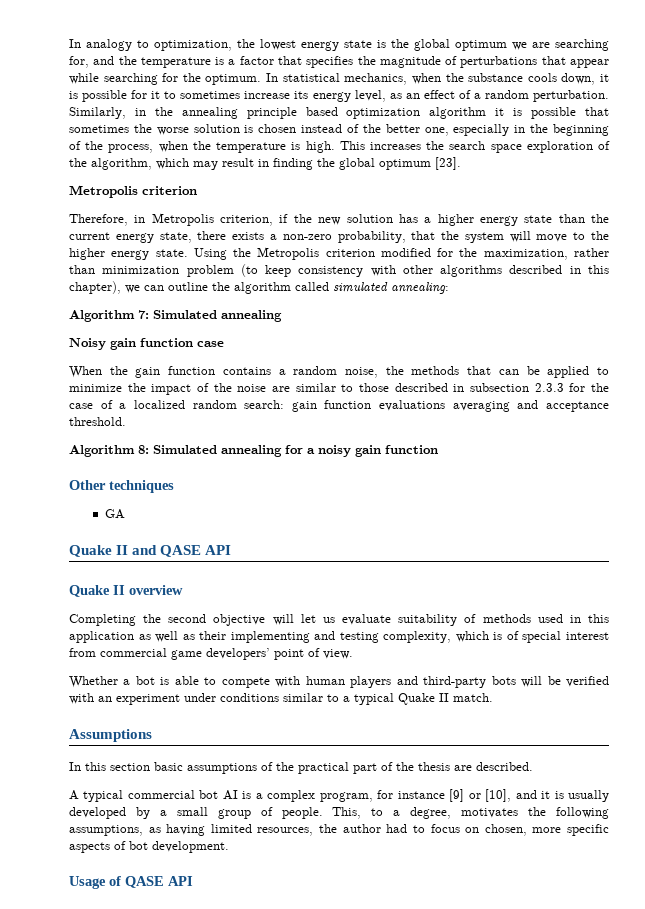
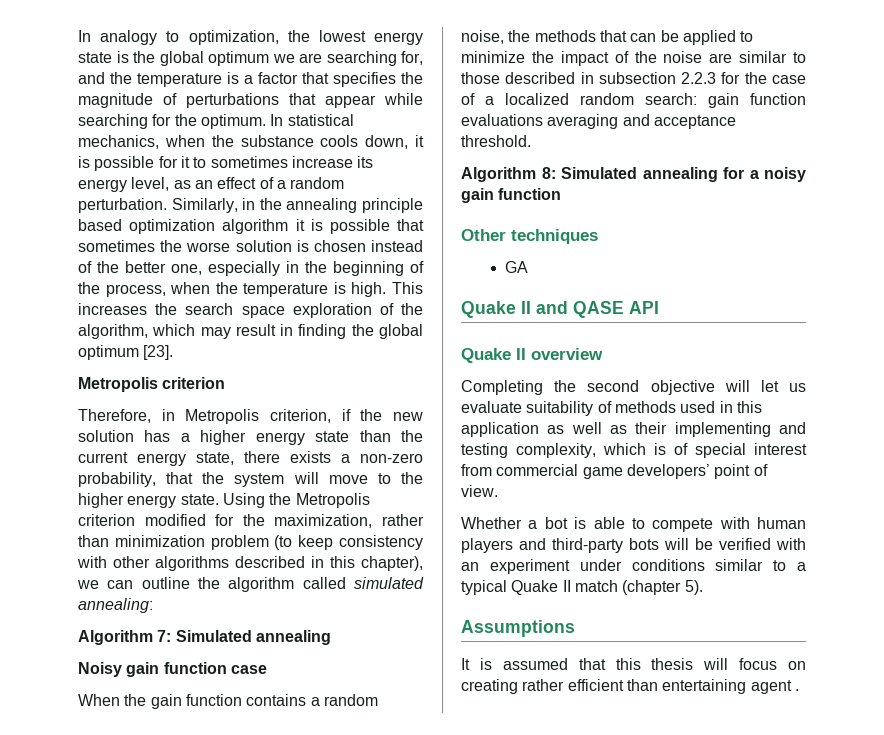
- When the gain function contains a random noise, the methods that can be applied to minimize the impact of the noise are similar to those described in subsection 2.3.3 for the case of a localized random search: gain function evaluations averaging and acceptance threshold.
+ When the gain function contains a random noise, the methods that can be applied to minimize the impact of the noise are similar to those described in subsection 2.2.3 for the case of a localized random search: gain function evaluations averaging and acceptance threshold.
- Whether a bot is able to compete with human players and third-party bots will be verified with an experiment under conditions similar to a typical Quake II match.
+ Whether a bot is able to compete with human players and third-party bots will be verified with an experiment under conditions similar to a typical Quake II match (chapter 5).
  Assumptions
- In this section basic assumptions of the practical part of the thesis are described.
- A typical commercial bot AI is a complex program, for instance [9] or [10], and it is usually developed by a small group of people. This, to a degree, motivates the following assumptions, as having limited resources, the author had to focus on chosen, more specific aspects of bot development.
- Usage of QASE API
+ It is assumed that this thesis will focus on creating rather efficient than entertaining agent .

